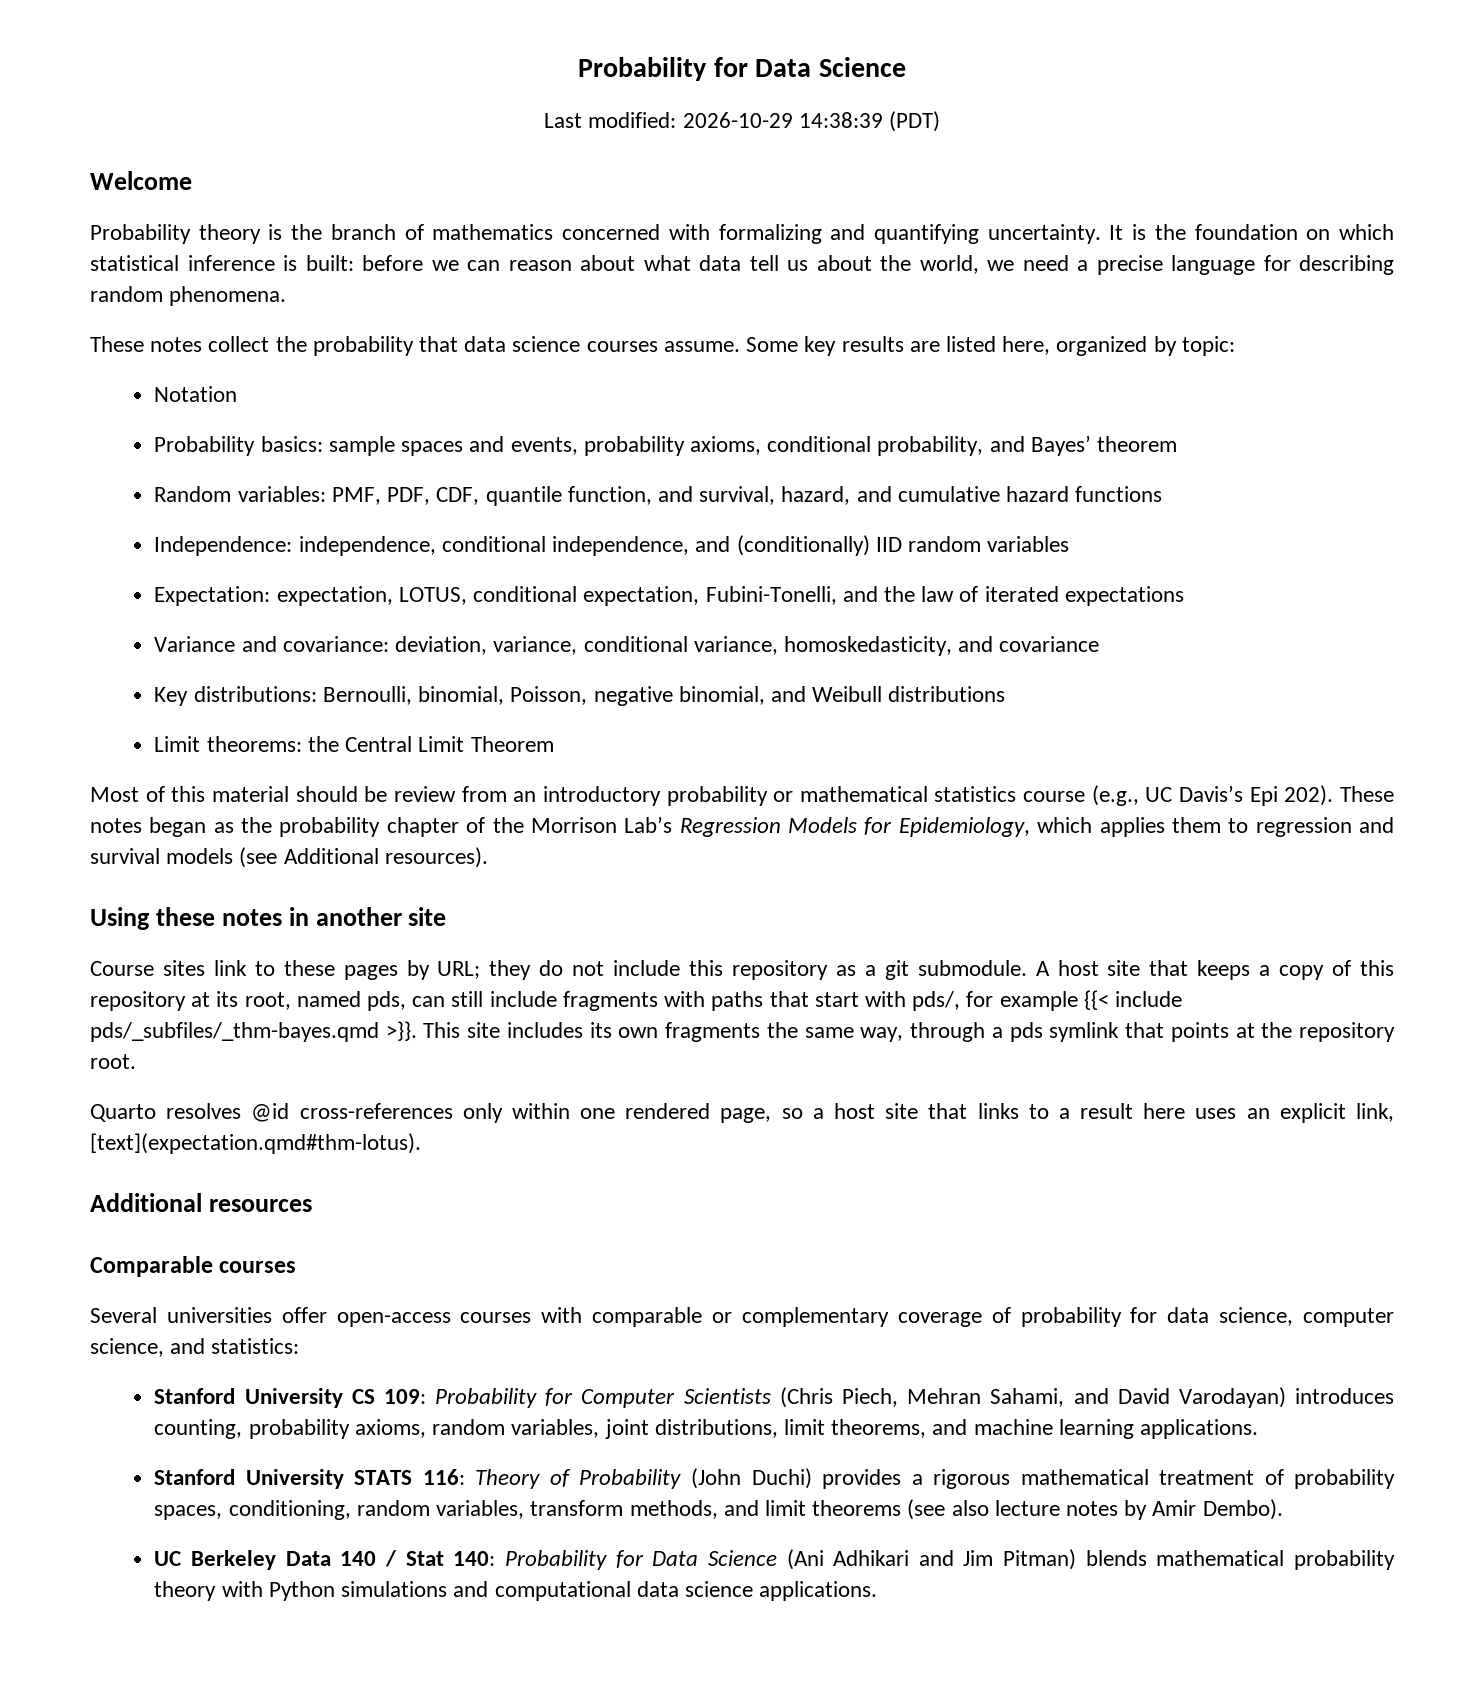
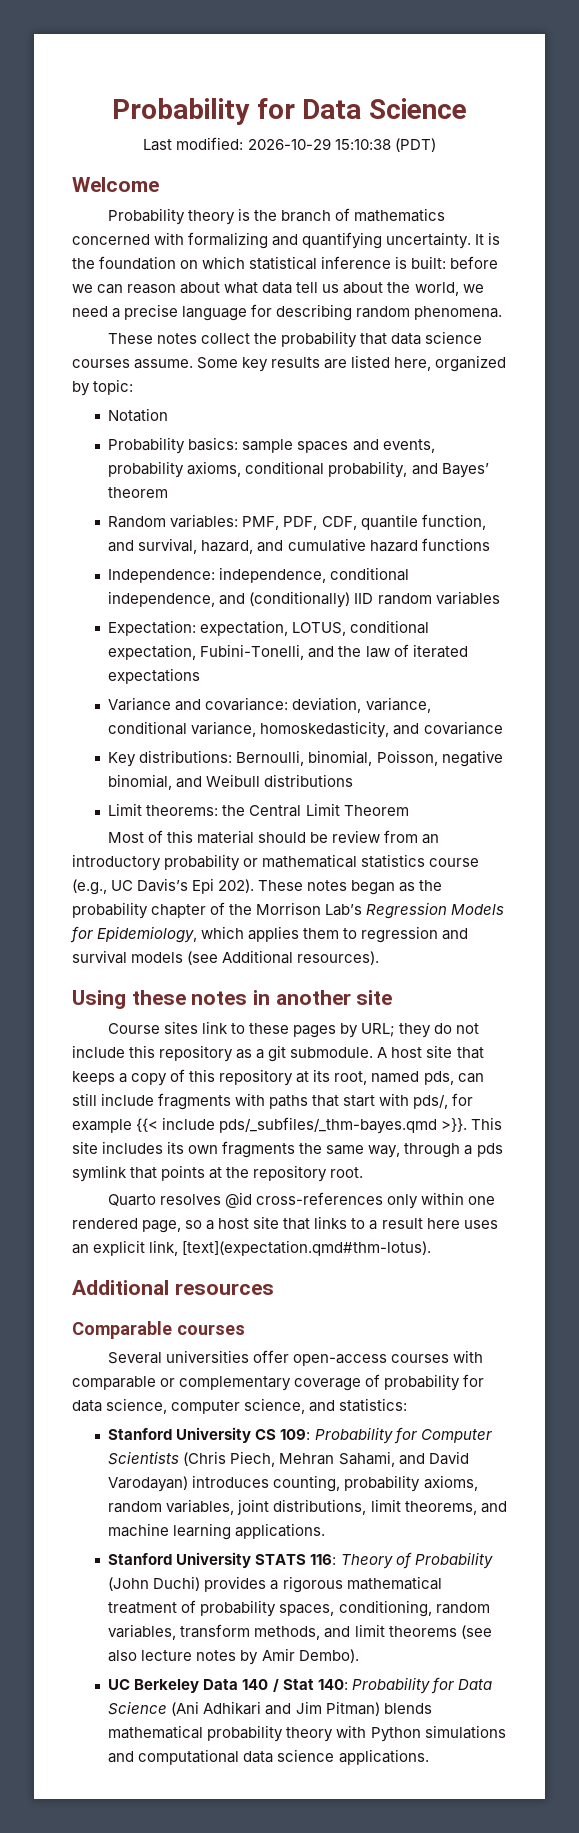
- Last modified: 2026-10-29 14:38:39 (PDT)
+ Last modified: 2026-10-29 15:10:38 (PDT)

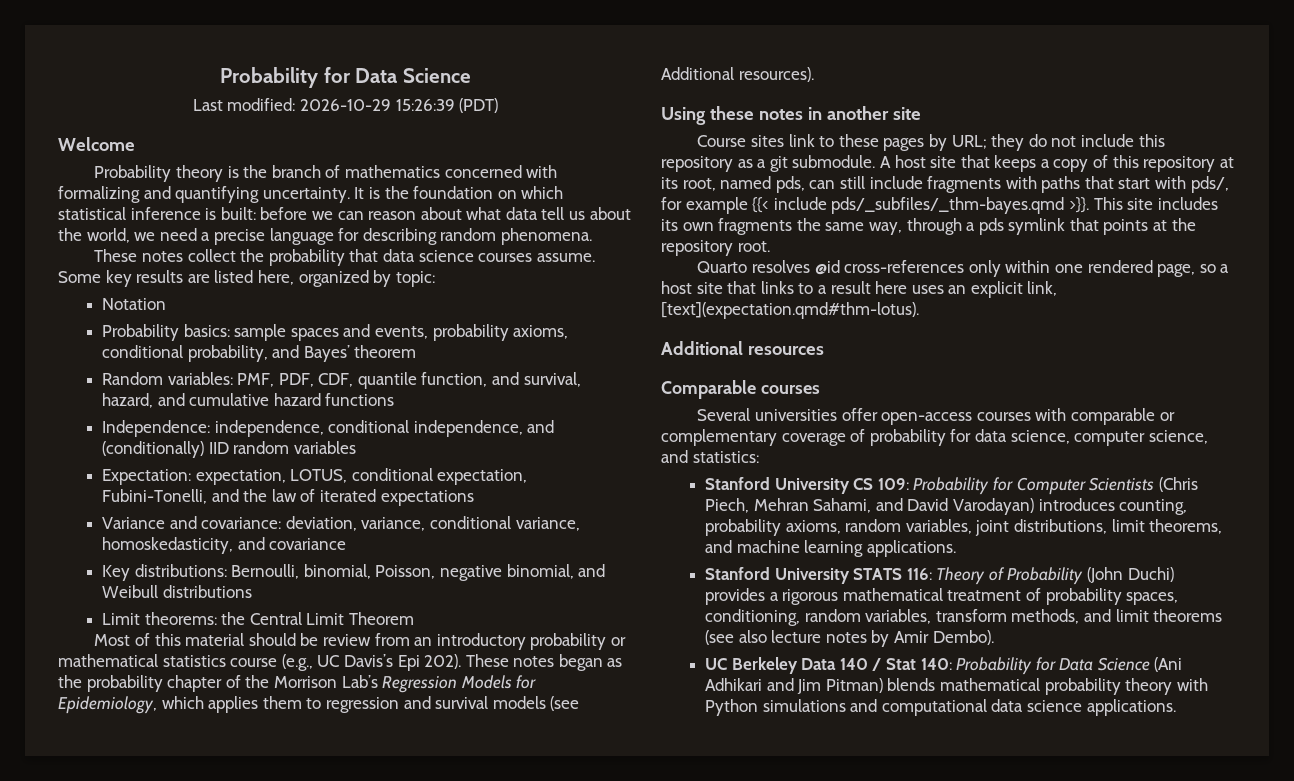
- Last modified: 2026-10-29 15:10:38 (PDT)
+ Last modified: 2026-10-29 15:26:39 (PDT)

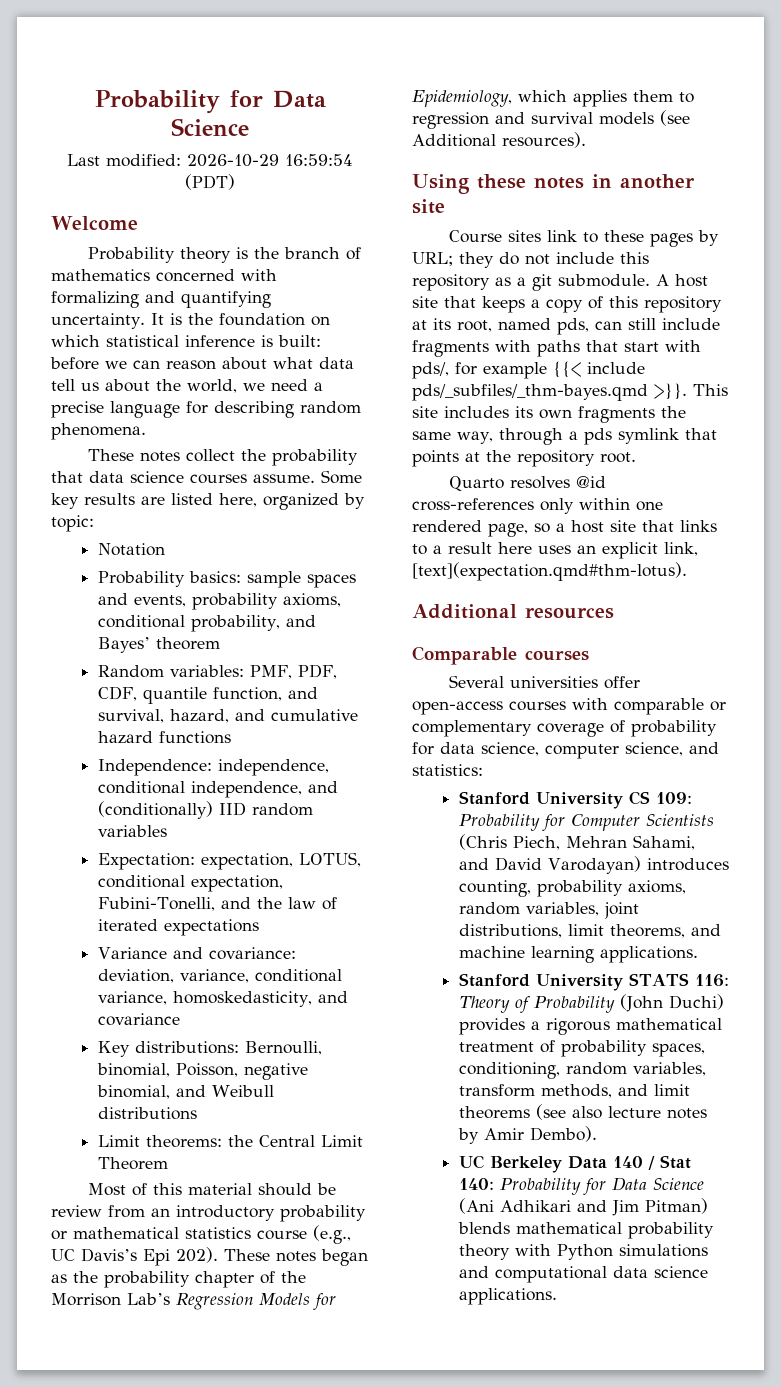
- Last modified: 2026-10-29 15:26:39 (PDT)
+ Last modified: 2026-10-29 16:59:54 (PDT)

